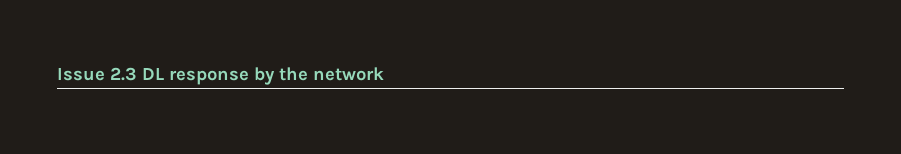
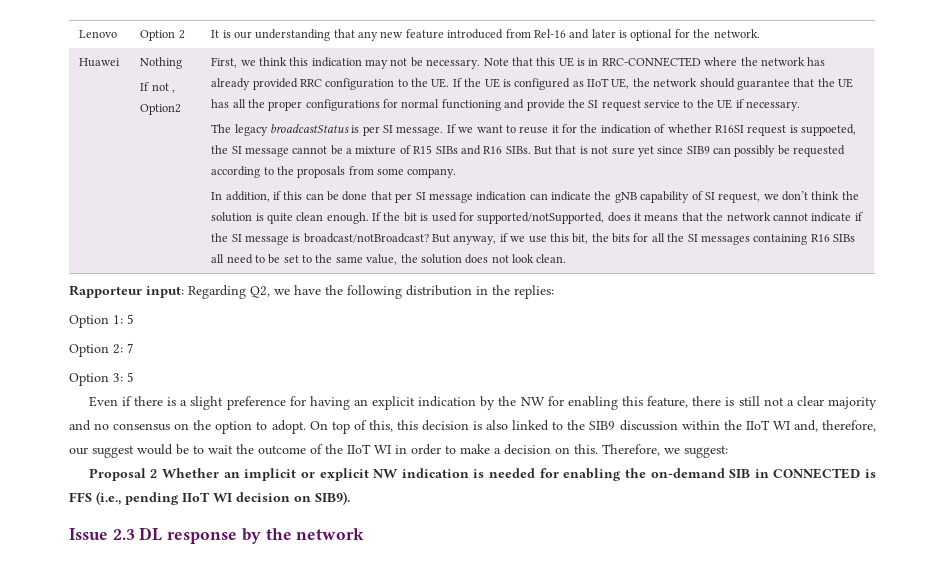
+ Lenovo | Option 2 | It is our understanding that any new feature introduced from Rel-16 and later is optional for the network.
+ Huawei | Nothing
+ If not , Option2 | First, we think this indication may not be necessary. Note that this UE is in RRC-CONNECTED where the network has already provided RRC configuration to the UE. If the UE is configured as IIoT UE, the network should guarantee that the UE has all the proper configurations for normal functioning and provide the SI request service to the UE if necessary.
+ The legacy broadcastStatus is per SI message. If we want to reuse it for the indication of whether R16SI request is suppoeted, the SI message cannot be a mixture of R15 SIBs and R16 SIBs. But that is not sure yet since SIB9 can possibly be requested according to the proposals from some company.
+ In addition, if this can be done that per SI message indication can indicate the gNB capability of SI request, we don’t think the solution is quite clean enough. If the bit is used for supported/notSupported, does it means that the network cannot indicate if the SI message is broadcast/notBroadcast? But anyway, if we use this bit, the bits for all the SI messages containing R16 SIBs all need to be set to the same value, the solution does not look clean.
+ Rapporteur input: Regarding Q2, we have the following distribution in the replies:
+ Option 1: 5
+ Option 2: 7
+ Option 3: 5
+ Even if there is a slight preference for having an explicit indication by the NW for enabling this feature, there is still not a clear majority and no consensus on the option to adopt. On top of this, this decision is also linked to the SIB9 discussion within the IIoT WI and, therefore, our suggest would be to wait the outcome of the IIoT WI in order to make a decision on this. Therefore, we suggest:
+ Proposal 2 Whether an implicit or explicit NW indication is needed for enabling the on-demand SIB in CONNECTED is FFS (i.e., pending IIoT WI decision on SIB9).

